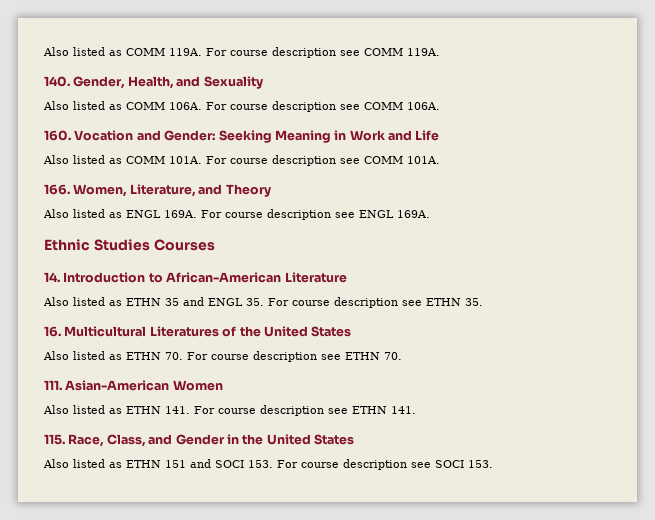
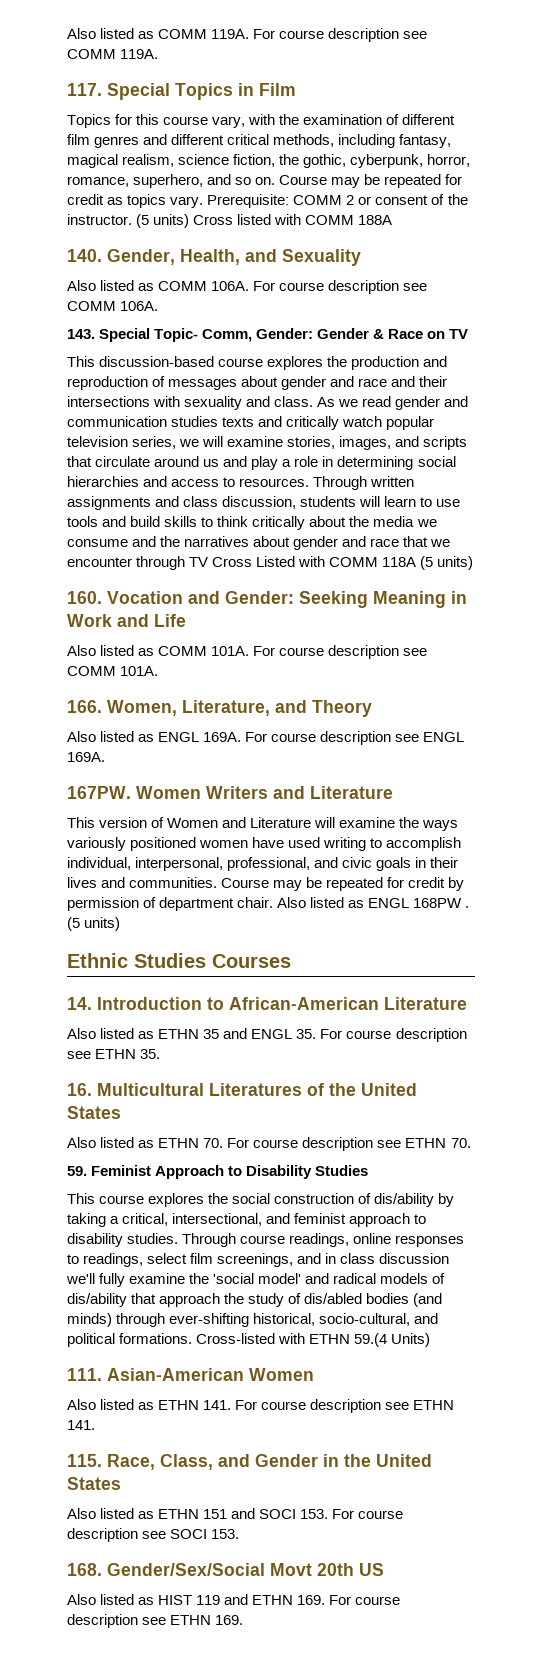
+ 117. Special Topics in Film
+ Topics for this course vary, with the examination of different film genres and different critical methods, including fantasy, magical realism, science fiction, the gothic, cyberpunk, horror, romance, superhero, and so on. Course may be repeated for credit as topics vary. Prerequisite: COMM 2 or consent of the instructor. (5 units) Cross listed with COMM 188A
+ 143. Special Topic- Comm, Gender: Gender & Race on TV
+ This discussion-based course explores the production and reproduction of messages about gender and race and their intersections with sexuality and class. As we read gender and communication studies texts and critically watch popular television series, we will examine stories, images, and scripts that circulate around us and play a role in determining social hierarchies and access to resources. Through written assignments and class discussion, students will learn to use tools and build skills to think critically about the media we consume and the narratives about gender and race that we encounter through TV Cross Listed with COMM 118A (5 units)
+ 167PW. Women Writers and Literature
+ This version of Women and Literature will examine the ways variously positioned women have used writing to accomplish individual, interpersonal, professional, and civic goals in their lives and communities. Course may be repeated for credit by permission of department chair. Also listed as ENGL 168PW . (5 units)
+ 59. Feminist Approach to Disability Studies
+ This course explores the social construction of dis/ability by taking a critical, intersectional, and feminist approach to disability studies. Through course readings, online responses to readings, select film screenings, and in class discussion we'll fully examine the 'social model' and radical models of dis/ability that approach the study of dis/abled bodies (and minds) through ever-shifting historical, socio-cultural, and political formations. Cross-listed with ETHN 59.(4 Units)
+ 168. Gender/Sex/Social Movt 20th US
+ Also listed as HIST 119 and ETHN 169. For course description see ETHN 169.

